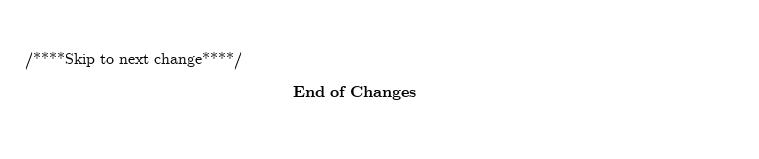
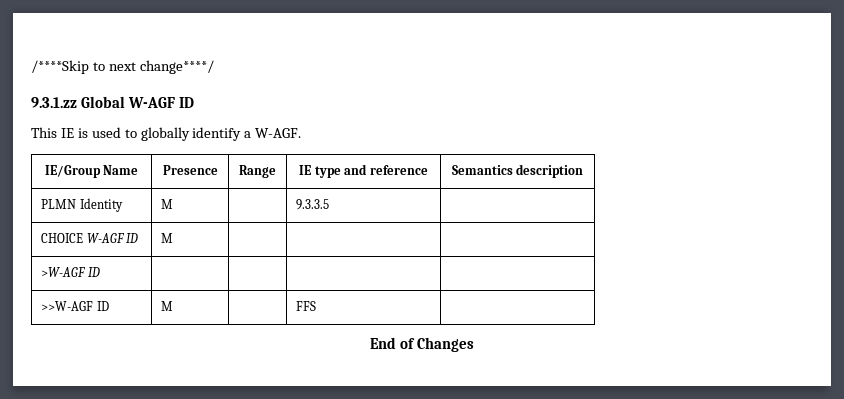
+ 9.3.1.zz Global W-AGF ID
+ This IE is used to globally identify a W-AGF.
+ IE/Group Name | Presence | Range | IE type and reference | Semantics description
+ PLMN Identity | M | | 9.3.3.5 |
+ CHOICE W-AGF ID | M | | |
+ >W-AGF ID | | | |
+ >>W-AGF ID | M | | FFS |

